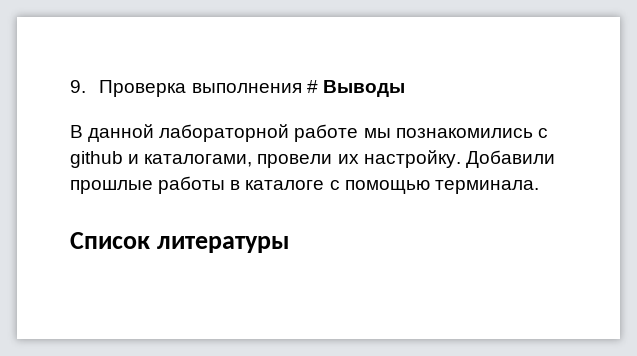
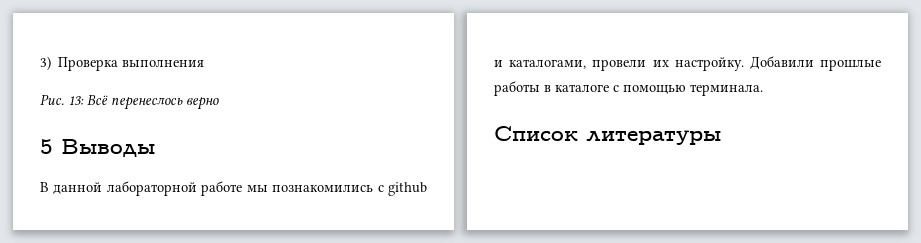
- 9. Проверка выполнения # Выводы
+ 3) Проверка выполнения
+ Рис. 13: Всё перенеслось верно
+ 5 Выводы

